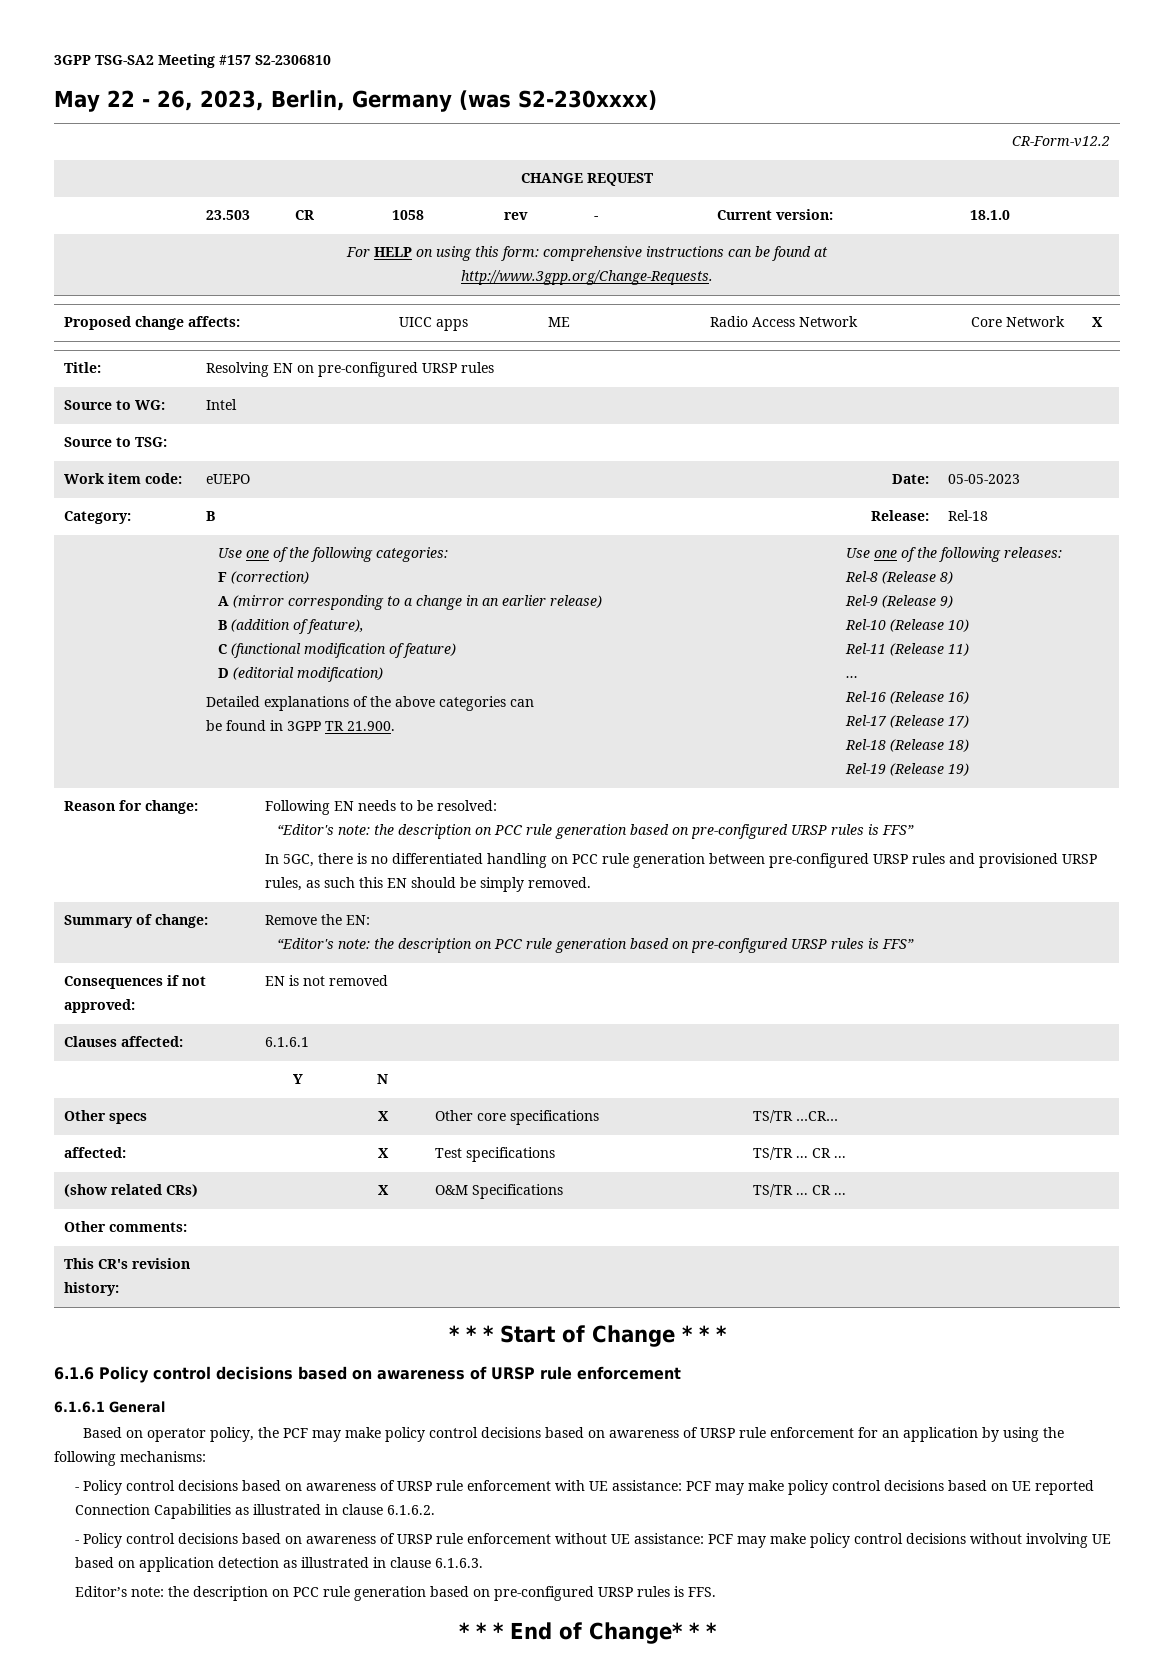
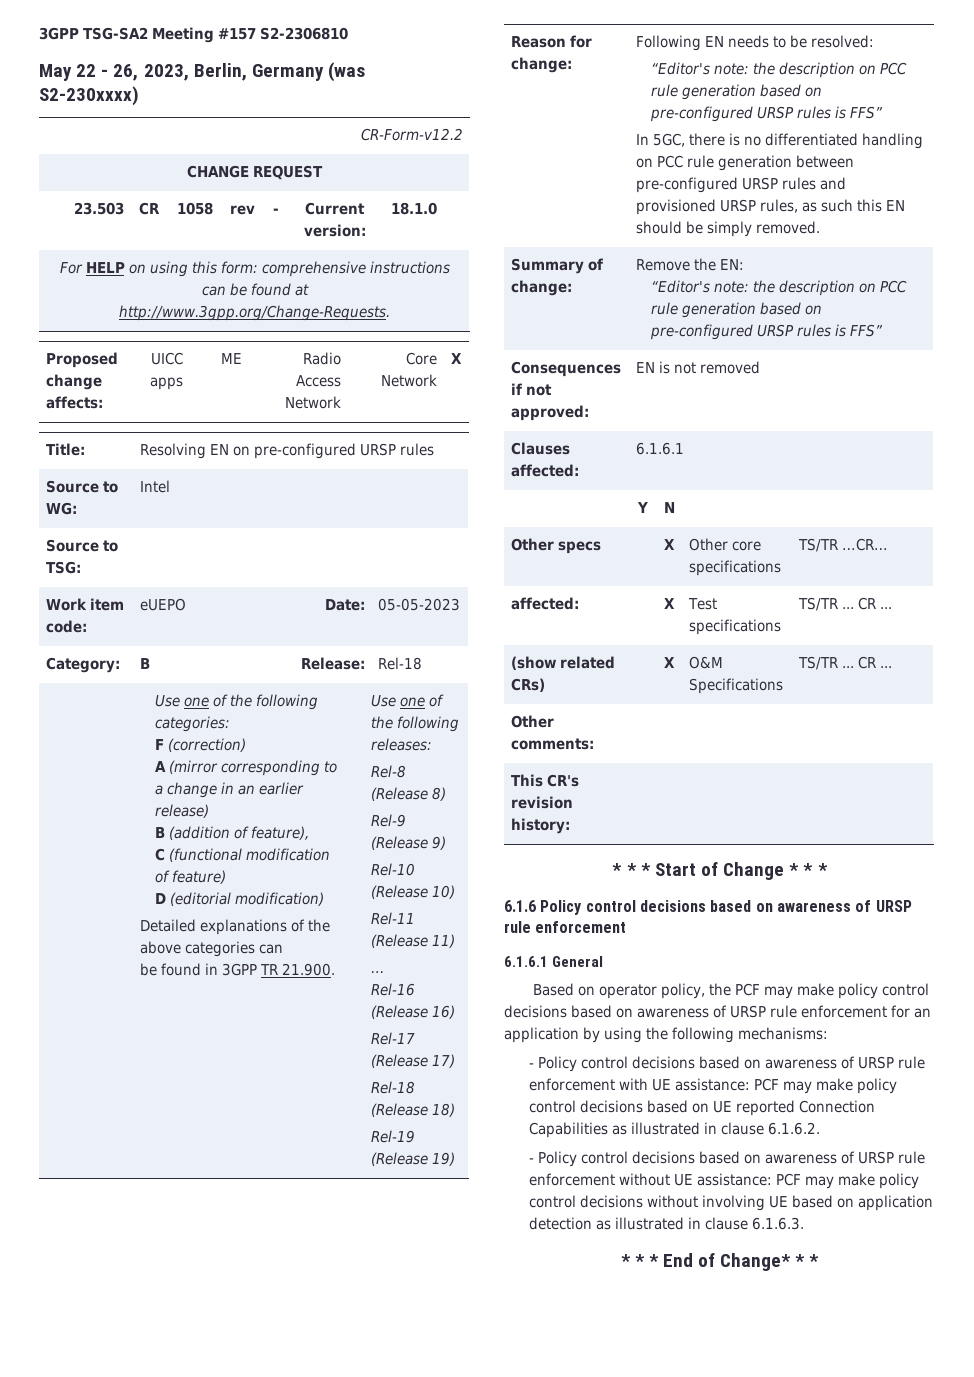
- Editor’s note: the description on PCC rule generation based on pre-configured URSP rules is FFS.

